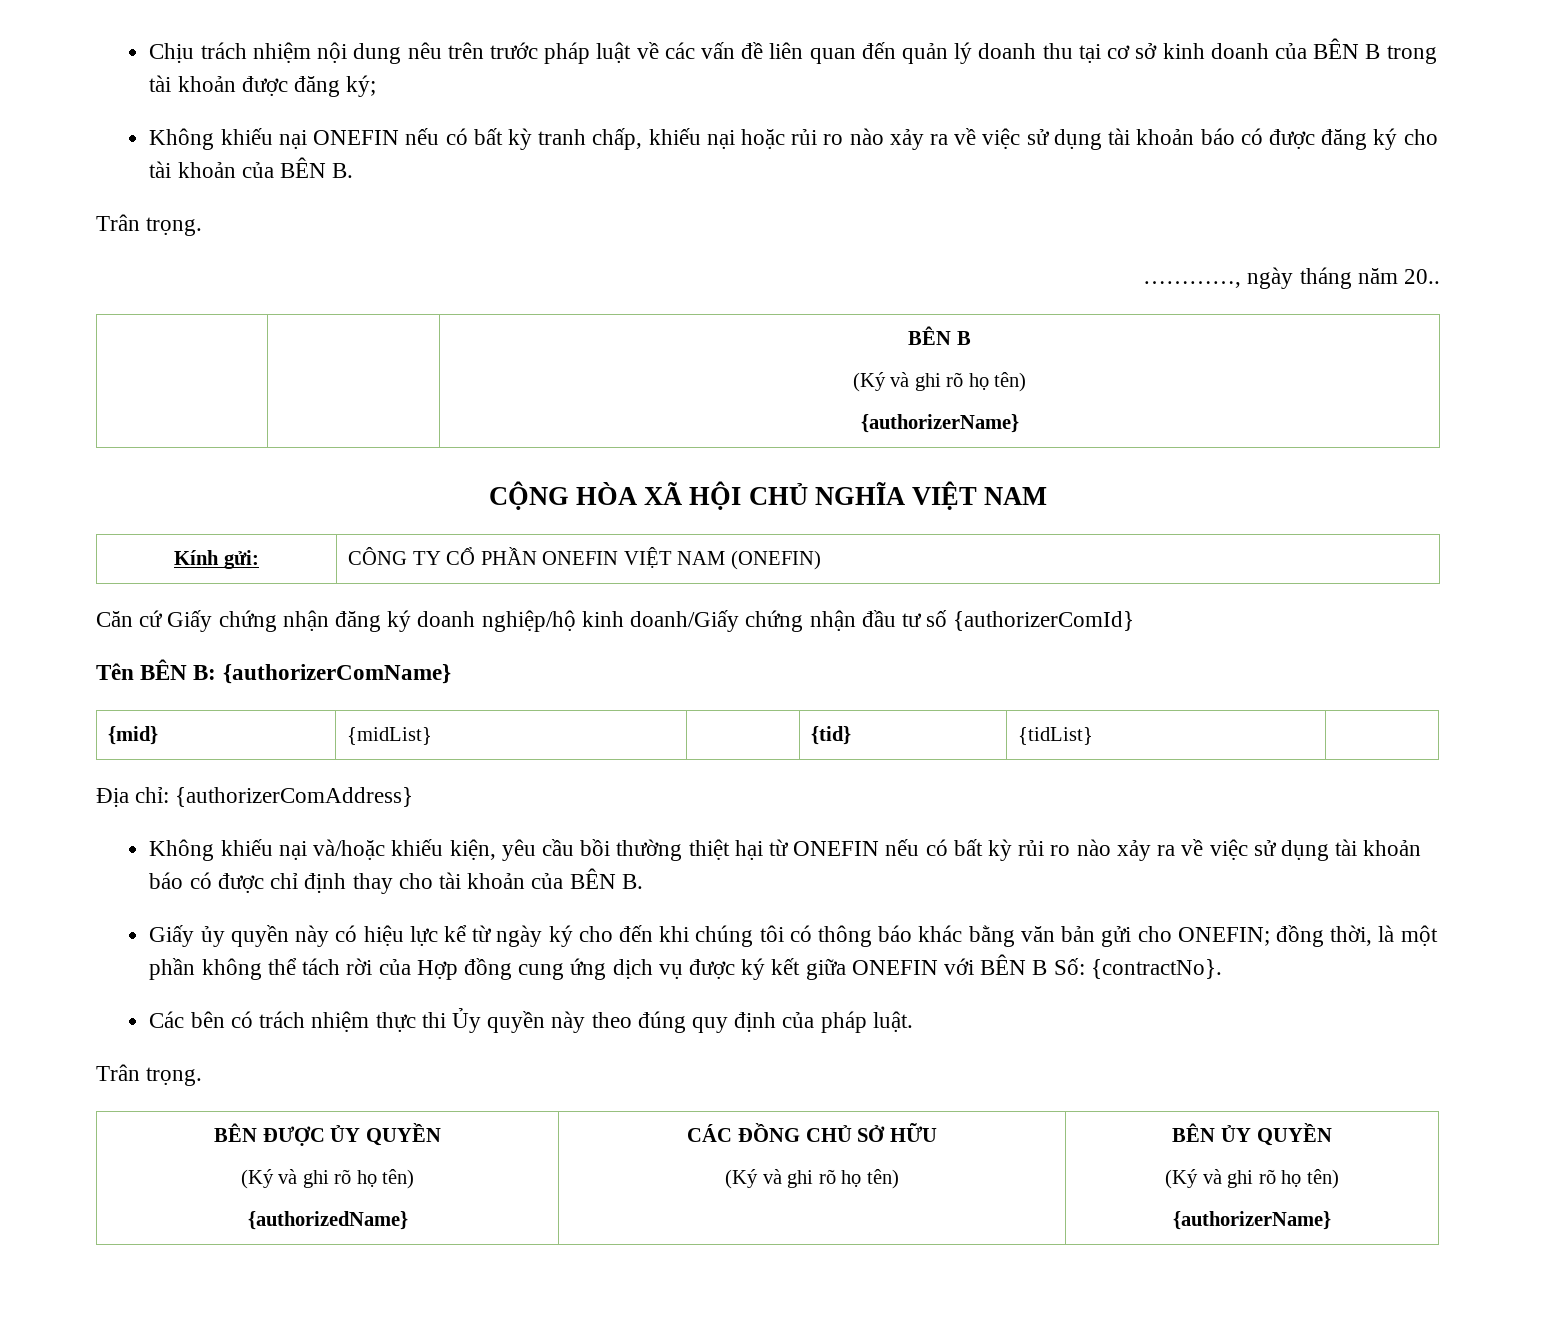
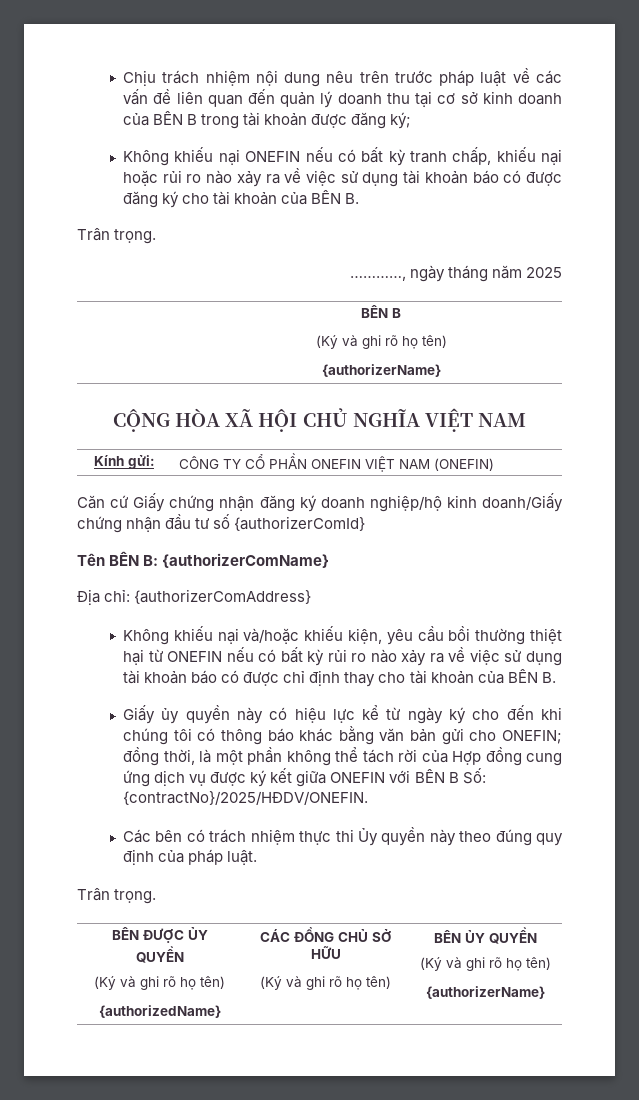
- …………, ngày tháng năm 20..
+ …………, ngày tháng năm 2025
- {mid} | {midList} | | {tid} | {tidList} |
- Giấy ủy quyền này có hiệu lực kể từ ngày ký cho đến khi chúng tôi có thông báo khác bằng văn bản gửi cho ONEFIN; đồng thời, là một phần không thể tách rời của Hợp đồng cung ứng dịch vụ được ký kết giữa ONEFIN với BÊN B Số: {contractNo}.
+ Giấy ủy quyền này có hiệu lực kể từ ngày ký cho đến khi chúng tôi có thông báo khác bằng văn bản gửi cho ONEFIN; đồng thời, là một phần không thể tách rời của Hợp đồng cung ứng dịch vụ được ký kết giữa ONEFIN với BÊN B Số: {contractNo}/2025/HĐDV/ONEFIN.

